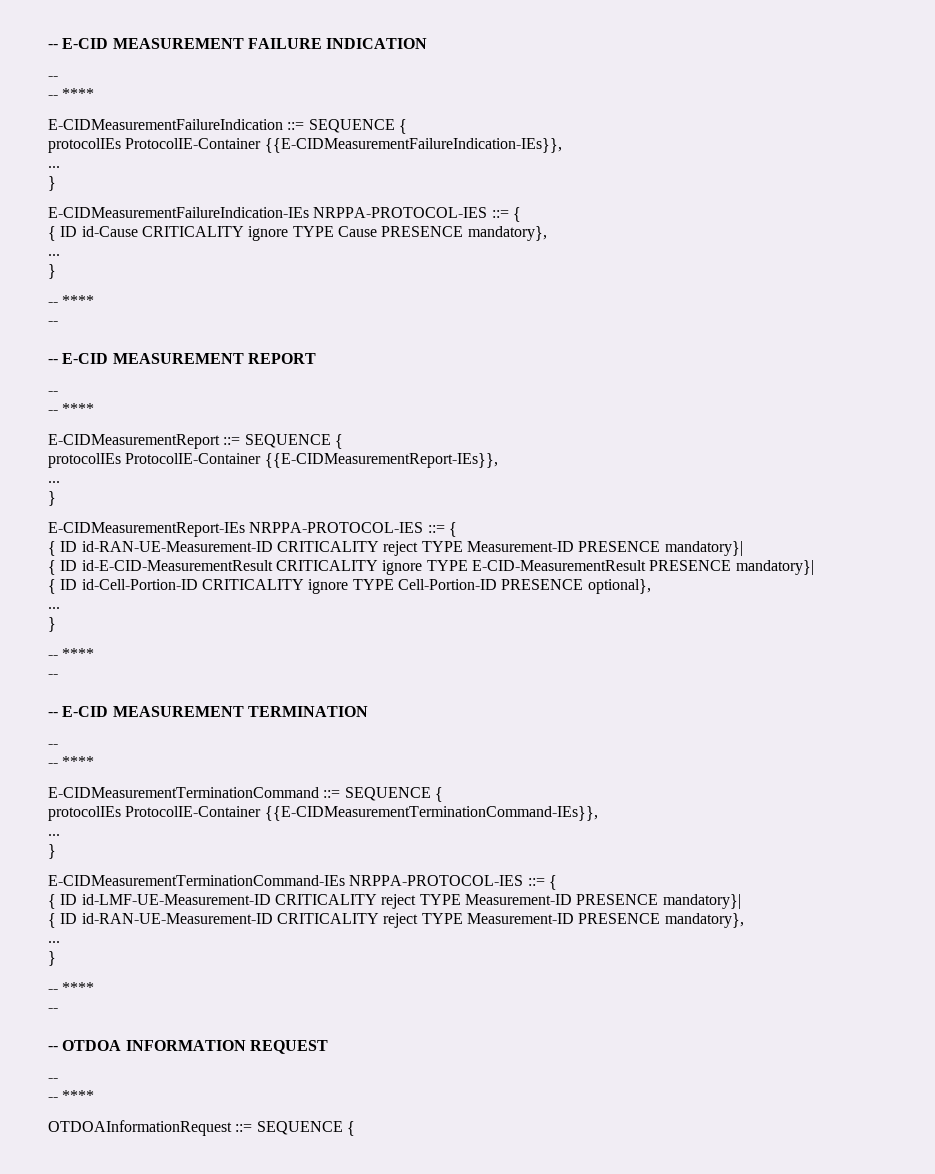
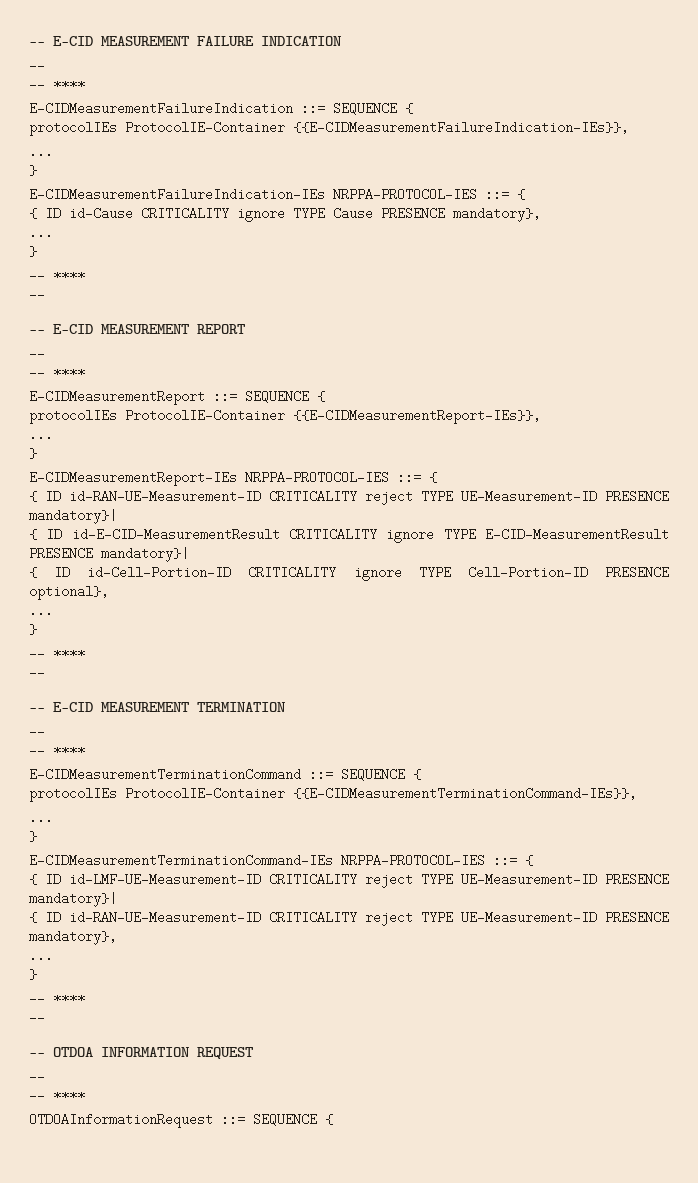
- { ID id-RAN-UE-Measurement-ID CRITICALITY reject TYPE Measurement-ID PRESENCE mandatory}|
+ { ID id-RAN-UE-Measurement-ID CRITICALITY reject TYPE UE-Measurement-ID PRESENCE mandatory}|
- { ID id-LMF-UE-Measurement-ID CRITICALITY reject TYPE Measurement-ID PRESENCE mandatory}|
+ { ID id-LMF-UE-Measurement-ID CRITICALITY reject TYPE UE-Measurement-ID PRESENCE mandatory}|
- { ID id-RAN-UE-Measurement-ID CRITICALITY reject TYPE Measurement-ID PRESENCE mandatory},
+ { ID id-RAN-UE-Measurement-ID CRITICALITY reject TYPE UE-Measurement-ID PRESENCE mandatory},

